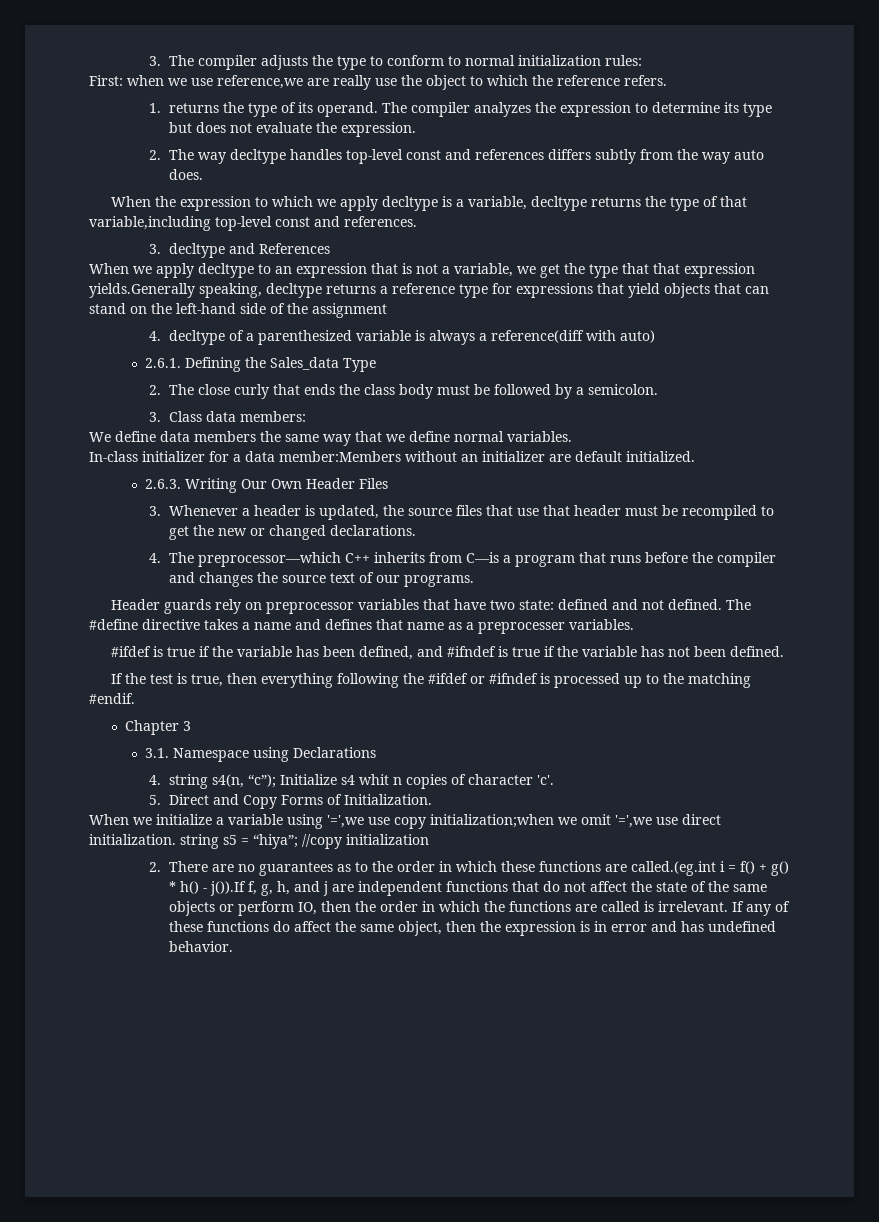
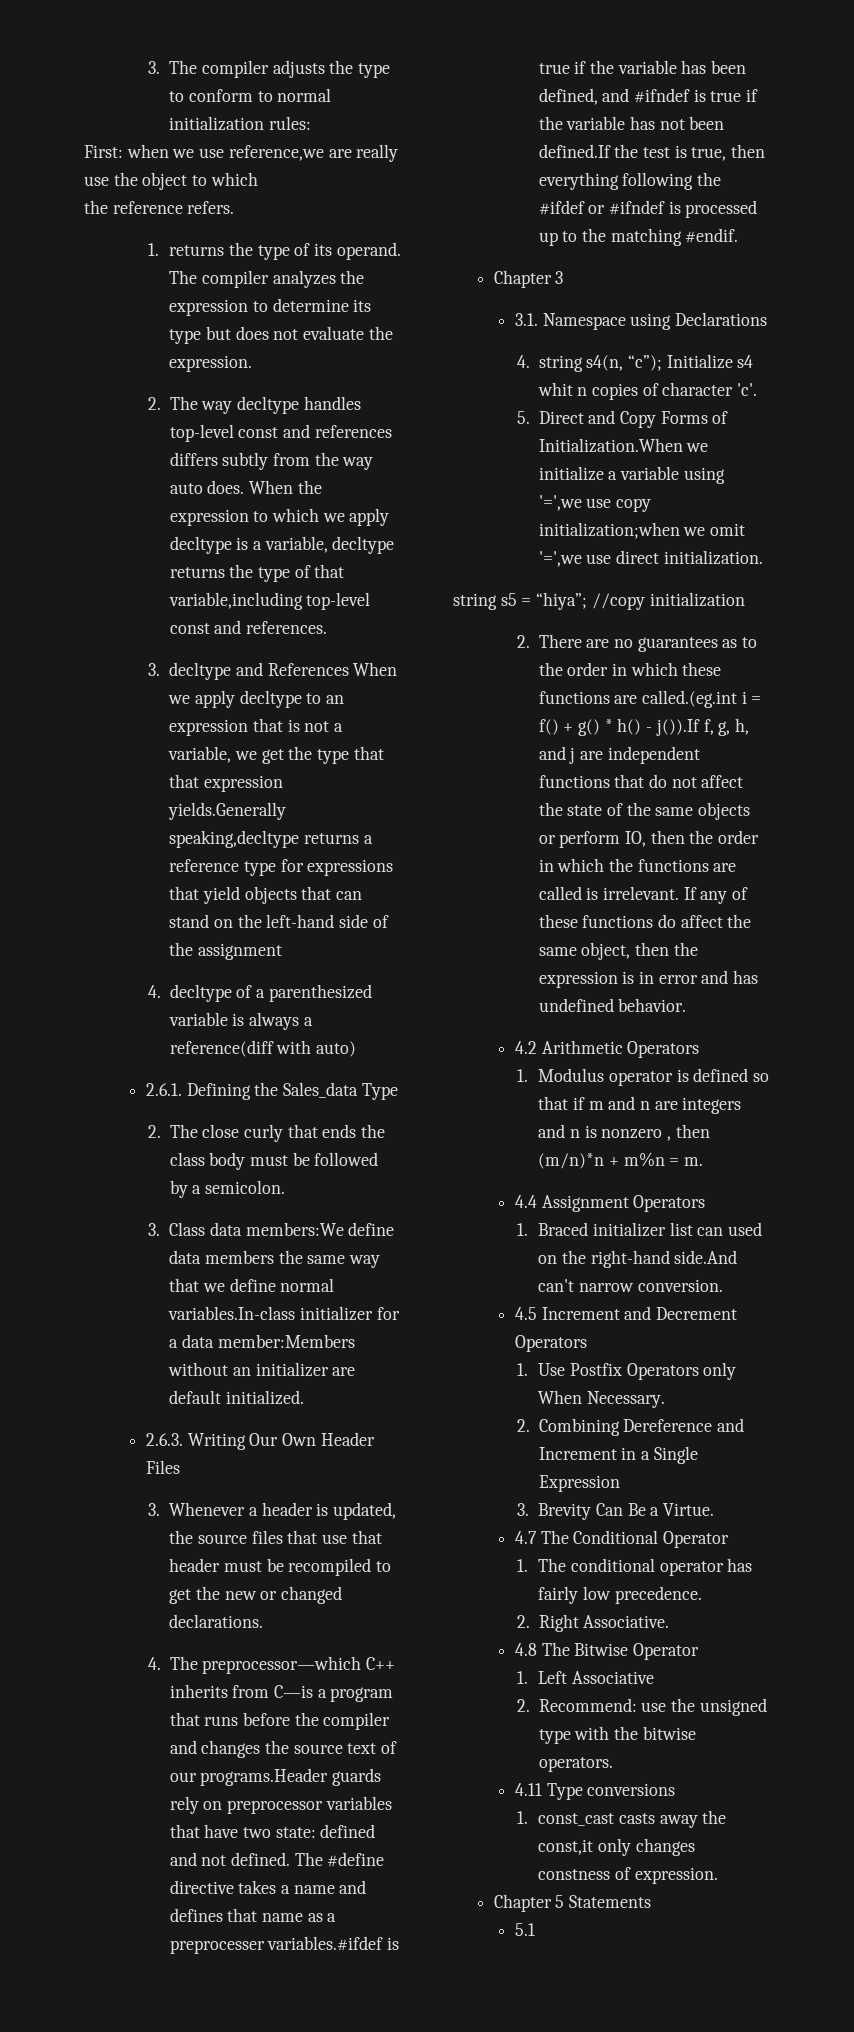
- First: when we use reference,we are really use the object to which the reference refers.
+ First: when we use reference,we are really use the object to which
+ the reference refers.
- 2. The way decltype handles top-level const and references differs subtly from the way auto does.
- When the expression to which we apply decltype is a variable, decltype returns the type of that variable,including top-level const and references.
+ 2. The way decltype handles top-level const and references differs subtly from the way auto does. When the expression to which we apply decltype is a variable, decltype returns the type of that variable,including top-level const and references.
- 3. decltype and References
- When we apply decltype to an expression that is not a variable, we get the type that that expression yields.Generally speaking, decltype returns a reference type for expressions that yield objects that can stand on the left-hand side of the assignment
+ 3. decltype and References When we apply decltype to an expression that is not a variable, we get the type that that expression yields.Generally speaking,decltype returns a reference type for expressions that yield objects that can stand on the left-hand side of the assignment
- 3. Class data members:
- We define data members the same way that we define normal variables.
- In-class initializer for a data member:Members without an initializer are default initialized.
+ 3. Class data members:We define data members the same way that we define normal variables.In-class initializer for a data member:Members without an initializer are default initialized.
- 4. The preprocessor—which C++ inherits from C—is a program that runs before the compiler and changes the source text of our programs.
- Header guards rely on preprocessor variables that have two state: defined and not defined.
+ 4. The preprocessor—which C++ inherits from C—is a program that runs before the compiler and changes the source text of our programs.Header guards rely on preprocessor variables that have two state: defined and not defined.
- The #define directive takes a name and defines that name as a preprocesser variables.
- #ifdef is true if the variable has been defined, and #ifndef is true if the variable has not been defined.
- If the test is true, then everything following the #ifdef or #ifndef is processed up to the matching #endif.
+ The #define directive takes a name and defines that name as a preprocesser variables.#ifdef is true if the variable has been defined, and #ifndef is true if the variable has not been defined.If the test is true, then everything following the #ifdef or #ifndef is processed up to the matching #endif.
- 5. Direct and Copy Forms of Initialization.
- When we initialize a variable using '=',we use copy initialization;when we omit '=',we use direct initialization. string s5 = “hiya”; //copy initialization
+ 5. Direct and Copy Forms of Initialization.When we initialize a variable using '=',we use copy initialization;when we omit '=',we use direct initialization.
+ string s5 = “hiya”; //copy initialization
+ 4.2 Arithmetic Operators
+ 1. Modulus operator is defined so that if m and n are integers and n is nonzero , then (m/n)*n + m%n = m.
+ 4.4 Assignment Operators
+ 1. Braced initializer list can used on the right-hand side.And can't narrow conversion.
+ 4.5 Increment and Decrement Operators
+ 1. Use Postfix Operators only When Necessary.
+ 2. Combining Dereference and Increment in a Single Expression
+ 3. Brevity Can Be a Virtue.
+ 4.7 The Conditional Operator
+ 1. The conditional operator has fairly low precedence.
+ 2. Right Associative.
+ 4.8 The Bitwise Operator
+ 1. Left Associative
+ 2. Recommend: use the unsigned type with the bitwise operators.
+ 4.11 Type conversions
+ 1. const_cast casts away the const,it only changes constness of expression.
+ Chapter 5 Statements
+ 5.1

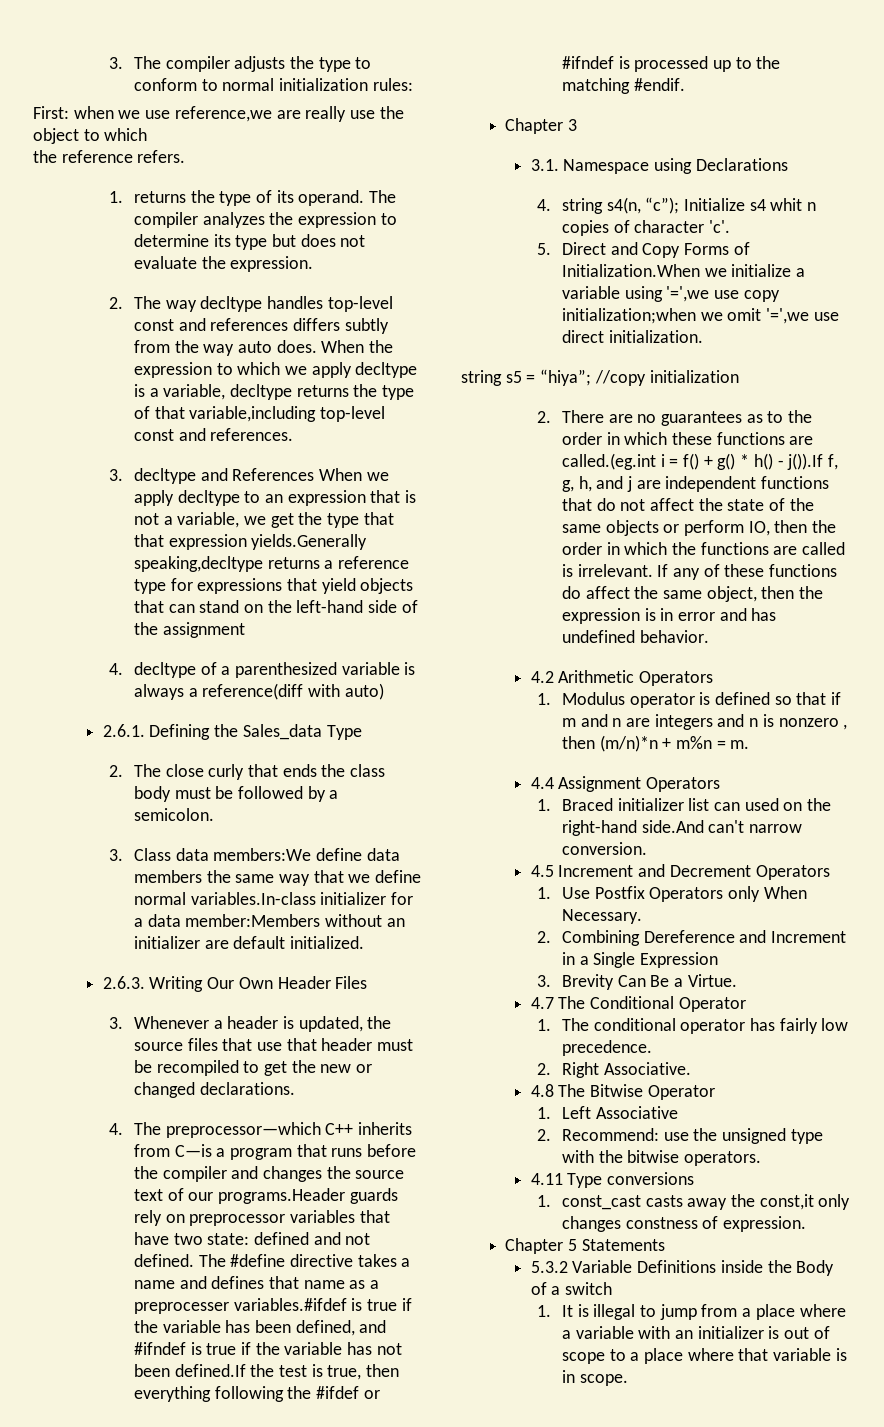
- 5.1
+ 5.3.2 Variable Definitions inside the Body of a switch
+ 1. It is illegal to jump from a place where a variable with an initializer is out of scope to a place where that variable is in scope.

